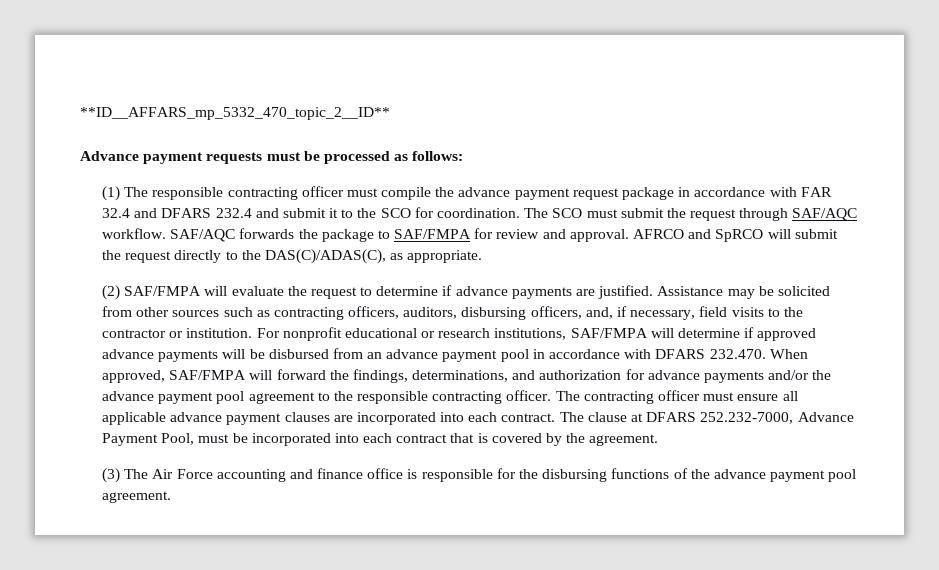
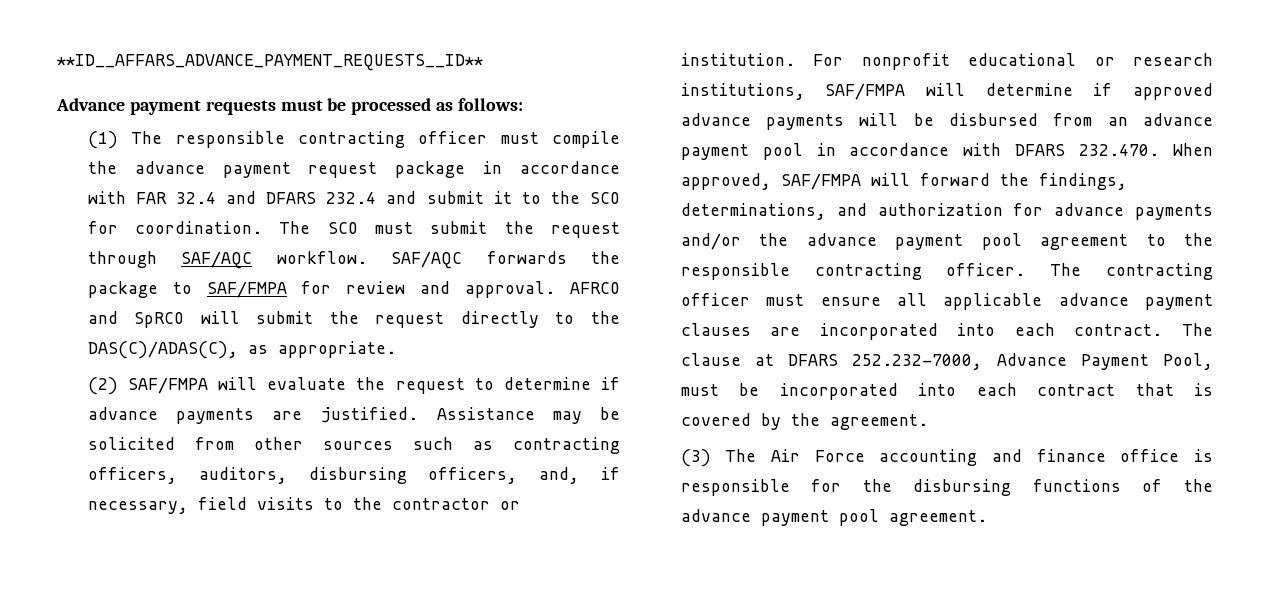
- **ID__AFFARS_mp_5332_470_topic_2__ID**
+ **ID__AFFARS_ADVANCE_PAYMENT_REQUESTS__ID**

